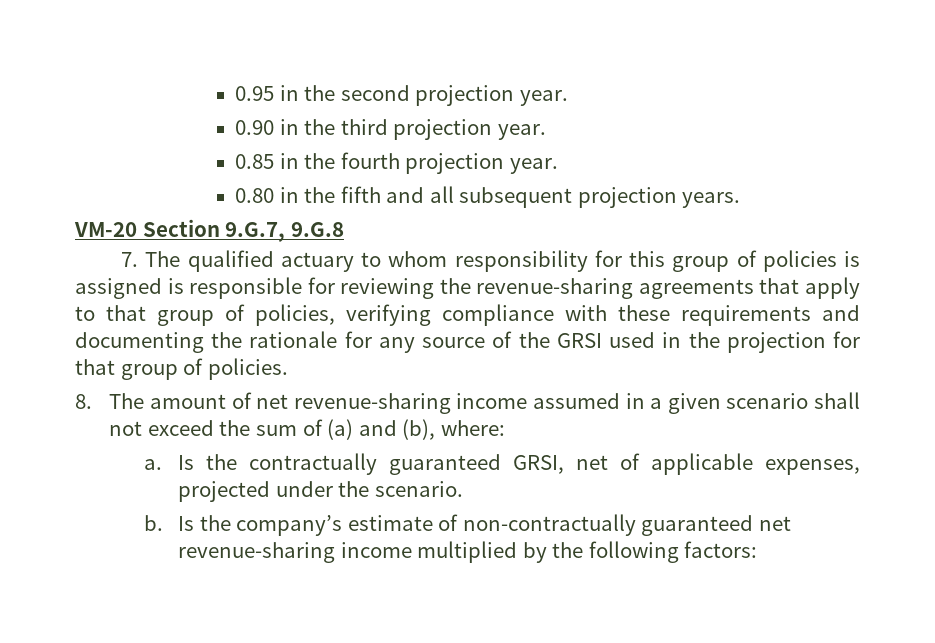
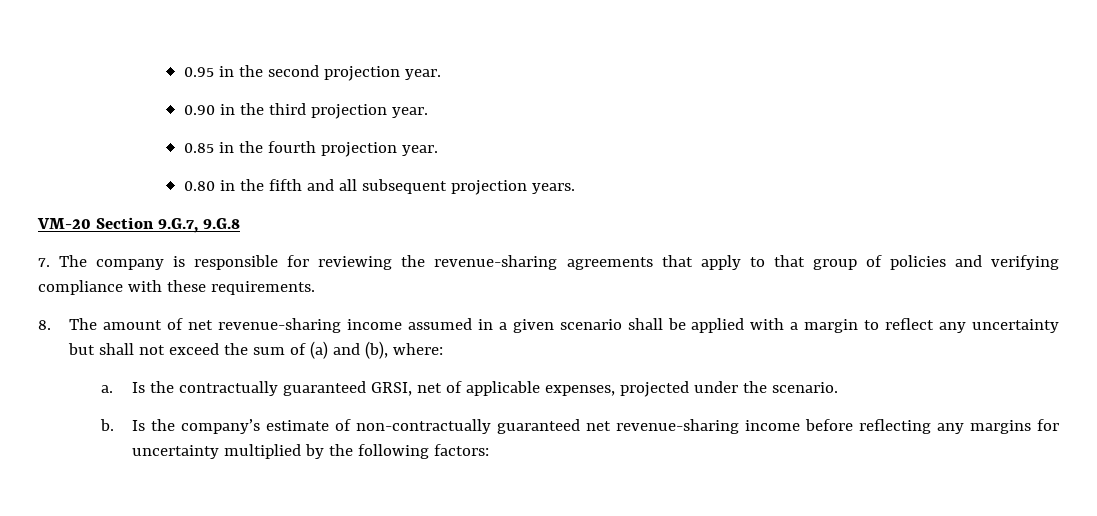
- 7. The qualified actuary to whom responsibility for this group of policies is assigned is responsible for reviewing the revenue-sharing agreements that apply to that group of policies, verifying compliance with these requirements and documenting the rationale for any source of the GRSI used in the projection for that group of policies.
+ 7. The company is responsible for reviewing the revenue-sharing agreements that apply to that group of policies and verifying compliance with these requirements.
- 8. The amount of net revenue-sharing income assumed in a given scenario shall not exceed the sum of (a) and (b), where:
+ 8. The amount of net revenue-sharing income assumed in a given scenario shall be applied with a margin to reflect any uncertainty but shall not exceed the sum of (a) and (b), where:
- Is the company’s estimate of non-contractually guaranteed net revenue-sharing income multiplied by the following factors:
+ Is the company’s estimate of non-contractually guaranteed net revenue-sharing income before reflecting any margins for uncertainty multiplied by the following factors:

